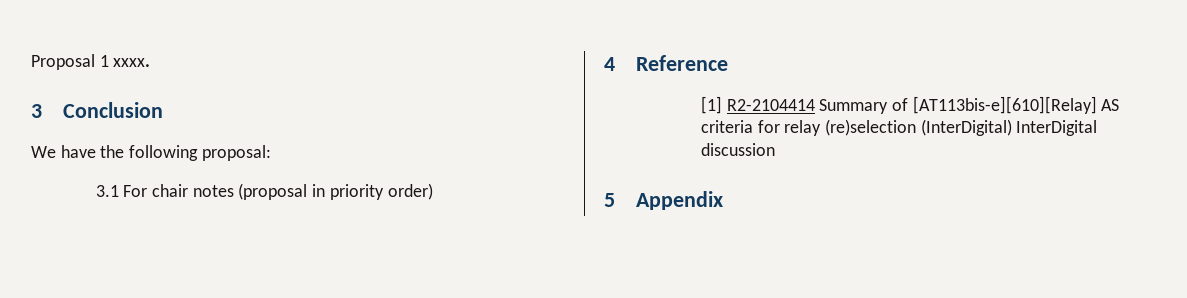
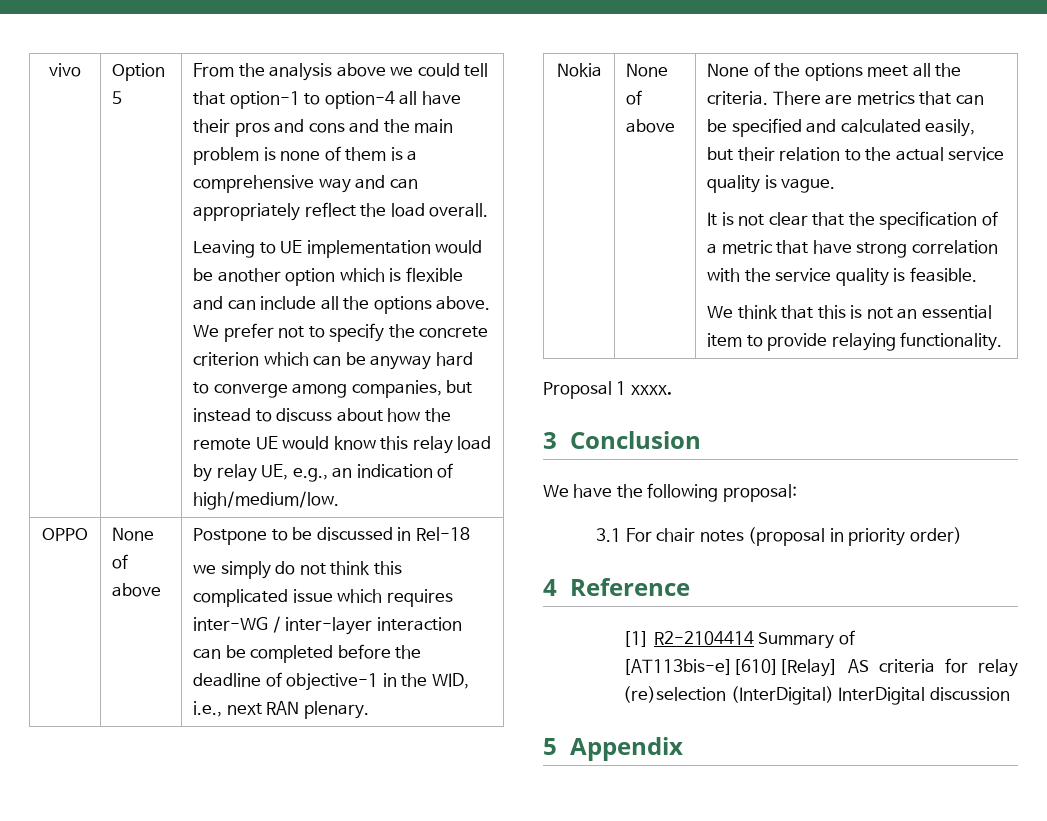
+ vivo | Option 5 | From the analysis above we could tell that option-1 to option-4 all have their pros and cons and the main problem is none of them is a comprehensive way and can appropriately reflect the load overall.
+ Leaving to UE implementation would be another option which is flexible and can include all the options above. We prefer not to specify the concrete criterion which can be anyway hard to converge among companies, but instead to discuss about how the remote UE would know this relay load by relay UE, e.g., an indication of high/medium/low.
+ OPPO | None of above | Postpone to be discussed in Rel-18
+ we simply do not think this complicated issue which requires inter-WG / inter-layer interaction can be completed before the deadline of objective-1 in the WID, i.e., next RAN plenary.
+ Nokia | None of above | None of the options meet all the criteria. There are metrics that can be specified and calculated easily, but their relation to the actual service quality is vague.
+ It is not clear that the specification of a metric that have strong correlation with the service quality is feasible.
+ We think that this is not an essential item to provide relaying functionality.

